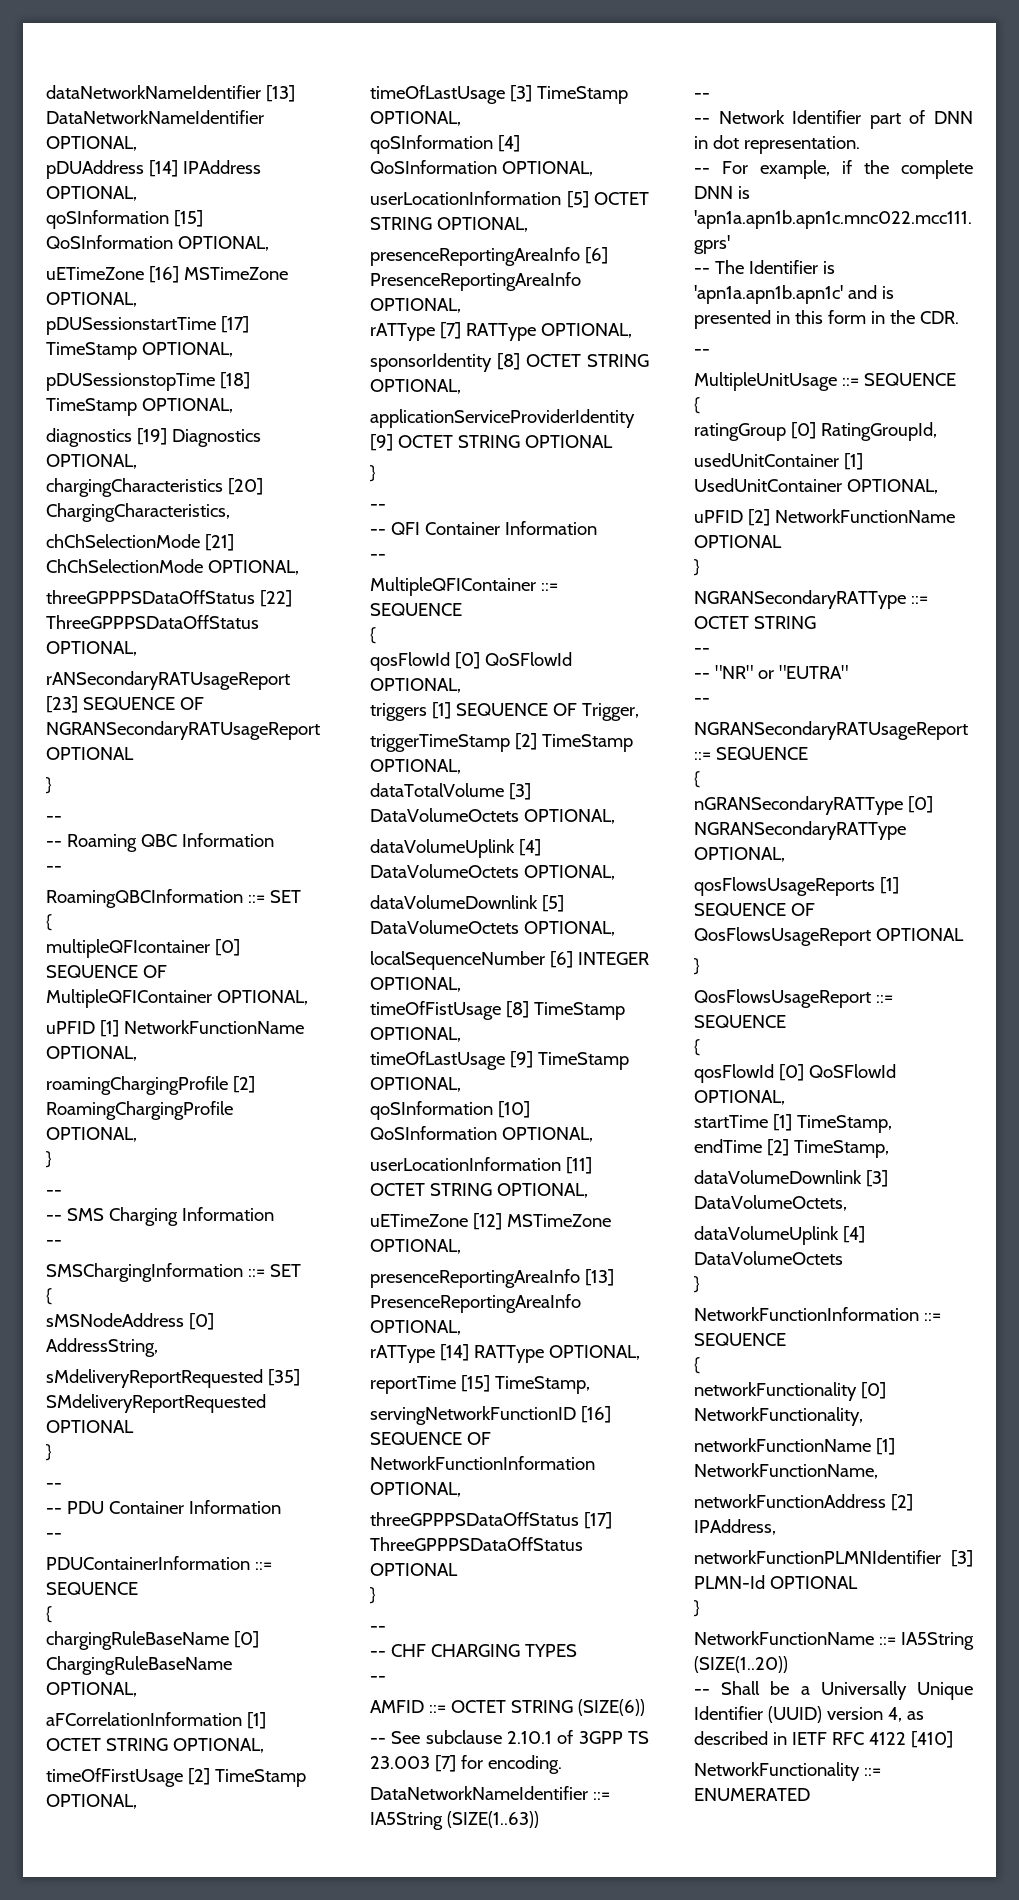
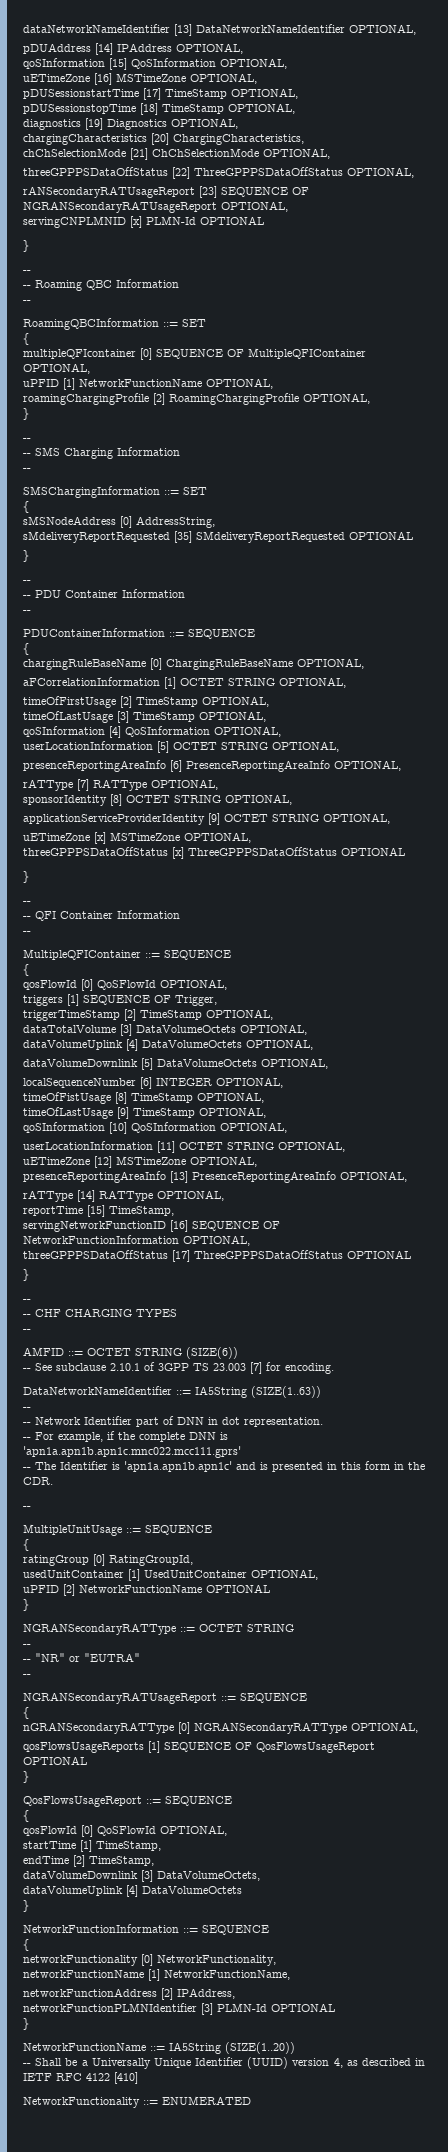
- rANSecondaryRATUsageReport [23] SEQUENCE OF NGRANSecondaryRATUsageReport OPTIONAL
+ rANSecondaryRATUsageReport [23] SEQUENCE OF NGRANSecondaryRATUsageReport OPTIONAL,
+ servingCNPLMNID [x] PLMN-Id OPTIONAL
- applicationServiceProviderIdentity [9] OCTET STRING OPTIONAL
+ applicationServiceProviderIdentity [9] OCTET STRING OPTIONAL,
+ uETimeZone [x] MSTimeZone OPTIONAL,
+ threeGPPPSDataOffStatus [x] ThreeGPPPSDataOffStatus OPTIONAL

